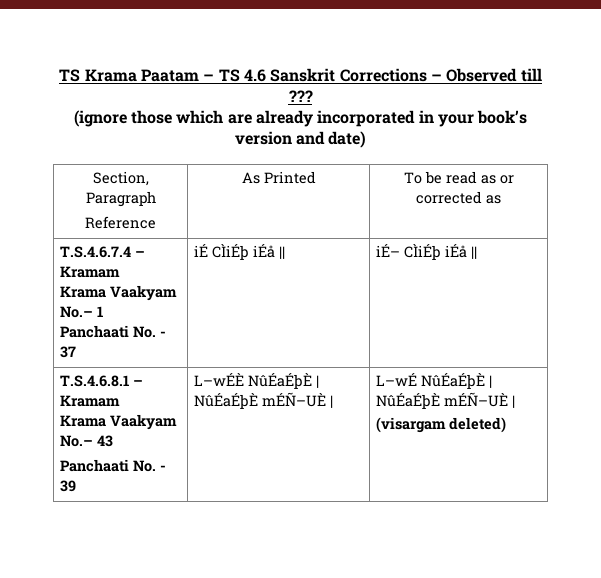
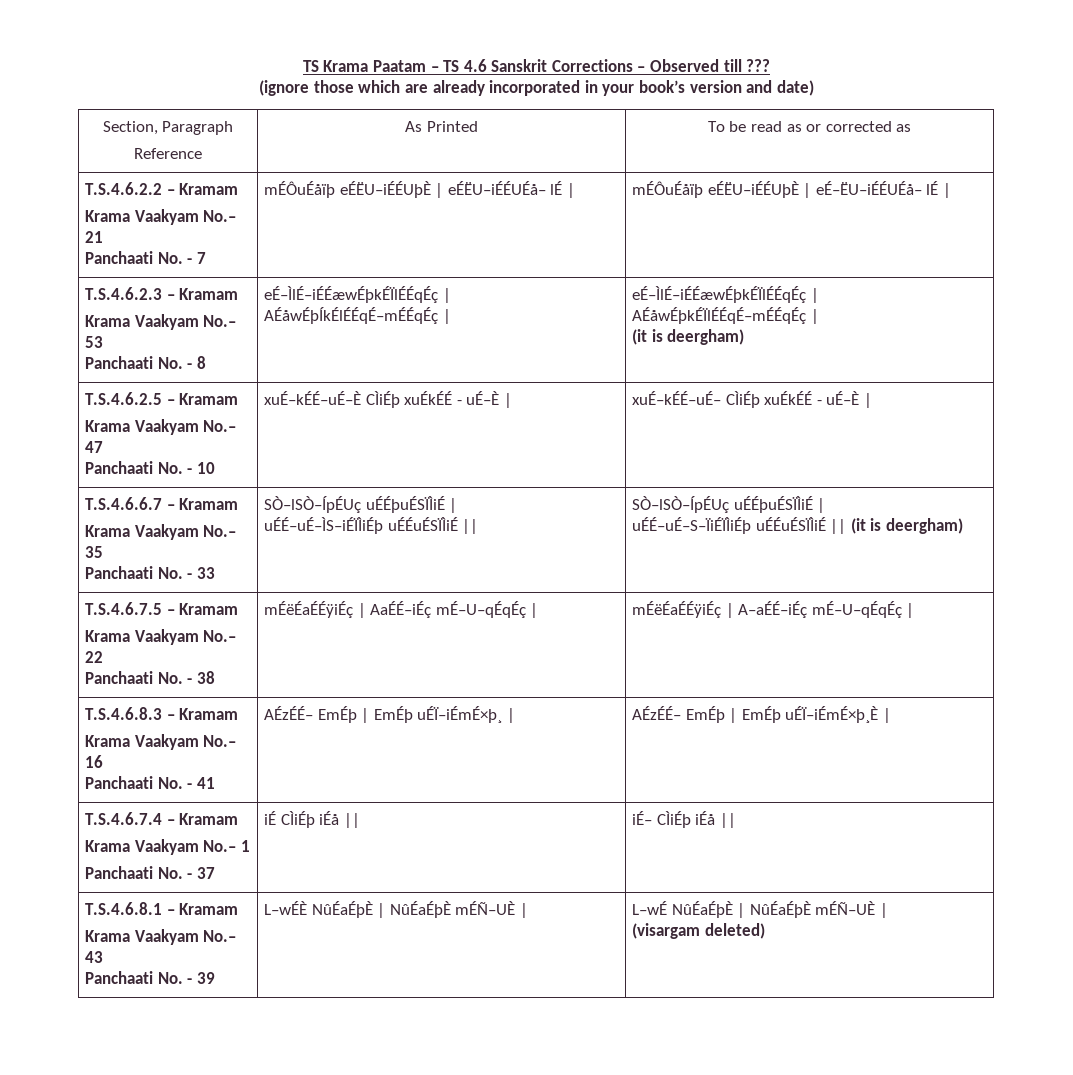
+ T.S.4.6.2.2 – Kramam
+ Krama Vaakyam No.– 21
+ Panchaati No. - 7 | mÉÔuÉåïþ eÉËU–iÉÉUþÈ | eÉËU–iÉÉUÉå– lÉ | | mÉÔuÉåïþ eÉËU–iÉÉUþÈ | eÉ–ËU–iÉÉUÉå– lÉ |
+ T.S.4.6.2.3 – Kramam
+ Krama Vaakyam No.– 53
+ Panchaati No. - 8 | eÉ–ÌlÉ–iÉÉæwÉþkÉÏlÉÉqÉç | AÉåwÉþÍkÉlÉÉqÉ–mÉÉqÉç | | eÉ–ÌlÉ–iÉÉæwÉþkÉÏlÉÉqÉç | AÉåwÉþkÉÏlÉÉqÉ–mÉÉqÉç |
+ (it is deergham)
+ T.S.4.6.2.5 – Kramam
+ Krama Vaakyam No.– 47
+ Panchaati No. - 10 | xuÉ–kÉÉ–uÉ–È CÌiÉþ xuÉkÉÉ - uÉ–È | | xuÉ–kÉÉ–uÉ– CÌiÉþ xuÉkÉÉ - uÉ–È |
+ T.S.4.6.6.7 – Kramam
+ Krama Vaakyam No.– 35
+ Panchaati No. - 33 | SÒ–lSÒ–ÍpÉUç uÉÉþuÉSÏÌiÉ |
+ uÉÉ–uÉ–ÌS–iÉÏÌiÉþ uÉÉuÉSÏÌiÉ || | SÒ–lSÒ–ÍpÉUç uÉÉþuÉSÏÌiÉ |
+ uÉÉ–uÉ–S–ÏiÉÏÌiÉþ uÉÉuÉSÏÌiÉ || (it is deergham)
+ T.S.4.6.7.5 – Kramam
+ Krama Vaakyam No.– 22
+ Panchaati No. - 38 | mÉëÉaÉÉÿiÉç | AaÉÉ–iÉç mÉ–U–qÉqÉç | | mÉëÉaÉÉÿiÉç | A–aÉÉ–iÉç mÉ–U–qÉqÉç |
+ T.S.4.6.8.3 – Kramam
+ Krama Vaakyam No.– 16
+ Panchaati No. - 41 | AÉzÉÉ– EmÉþ | EmÉþ uÉÏ–iÉmÉ×þ¸ | | AÉzÉÉ– EmÉþ | EmÉþ uÉÏ–iÉmÉ×þ¸È |

